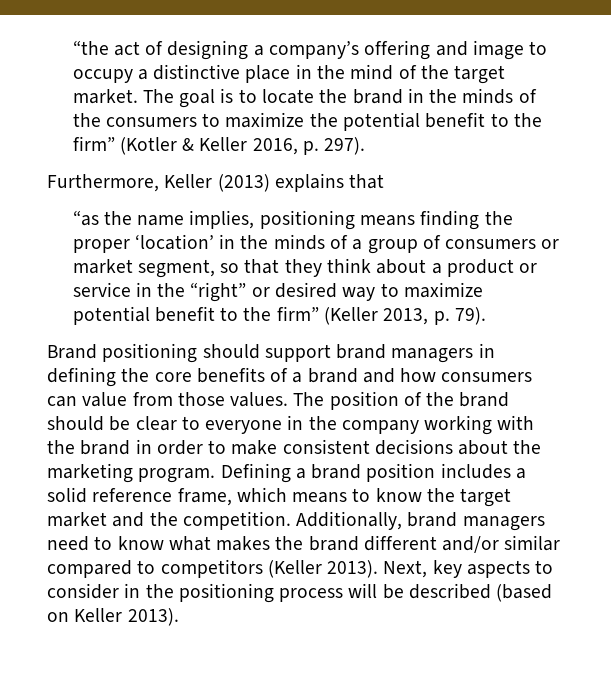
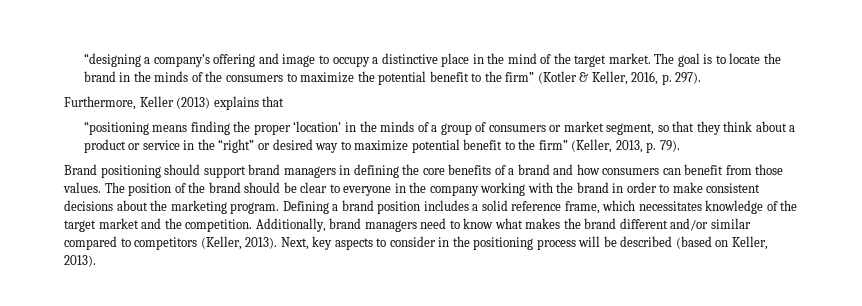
- “the act of designing a company’s offering and image to occupy a distinctive place in the mind of the target market.
+ “designing a company’s offering and image to occupy a distinctive place in the mind of the target market.
- The goal is to locate the brand in the minds of the consumers to maximize the potential benefit to the firm” (Kotler & Keller 2016, p. 297).
+ The goal is to locate the brand in the minds of the consumers to maximize the potential benefit to the firm” (Kotler & Keller, 2016, p. 297).
- “as the name implies, positioning means finding the proper ‘location’ in the minds of a group of consumers or market segment, so that they think about a product or service in the “right” or desired way to maximize potential benefit to the firm” (Keller 2013, p. 79).
+ “positioning means finding the proper ‘location’ in the minds of a group of consumers or market segment, so that they think about a product or service in the “right” or desired way to maximize potential benefit to the firm” (Keller, 2013, p. 79).
- Brand positioning should support brand managers in defining the core benefits of a brand and how consumers can value from those values.
+ Brand positioning should support brand managers in defining the core benefits of a brand and how consumers can benefit from those values.
- Defining a brand position includes a solid reference frame, which means to know the target market and the competition.
+ Defining a brand position includes a solid reference frame, which necessitates knowledge of the target market and the competition.
- Additionally, brand managers need to know what makes the brand different and/or similar compared to competitors (Keller 2013).
+ Additionally, brand managers need to know what makes the brand different and/or similar compared to competitors (Keller, 2013).
- Next, key aspects to consider in the positioning process will be described (based on Keller 2013).
+ Next, key aspects to consider in the positioning process will be described (based on Keller, 2013).

